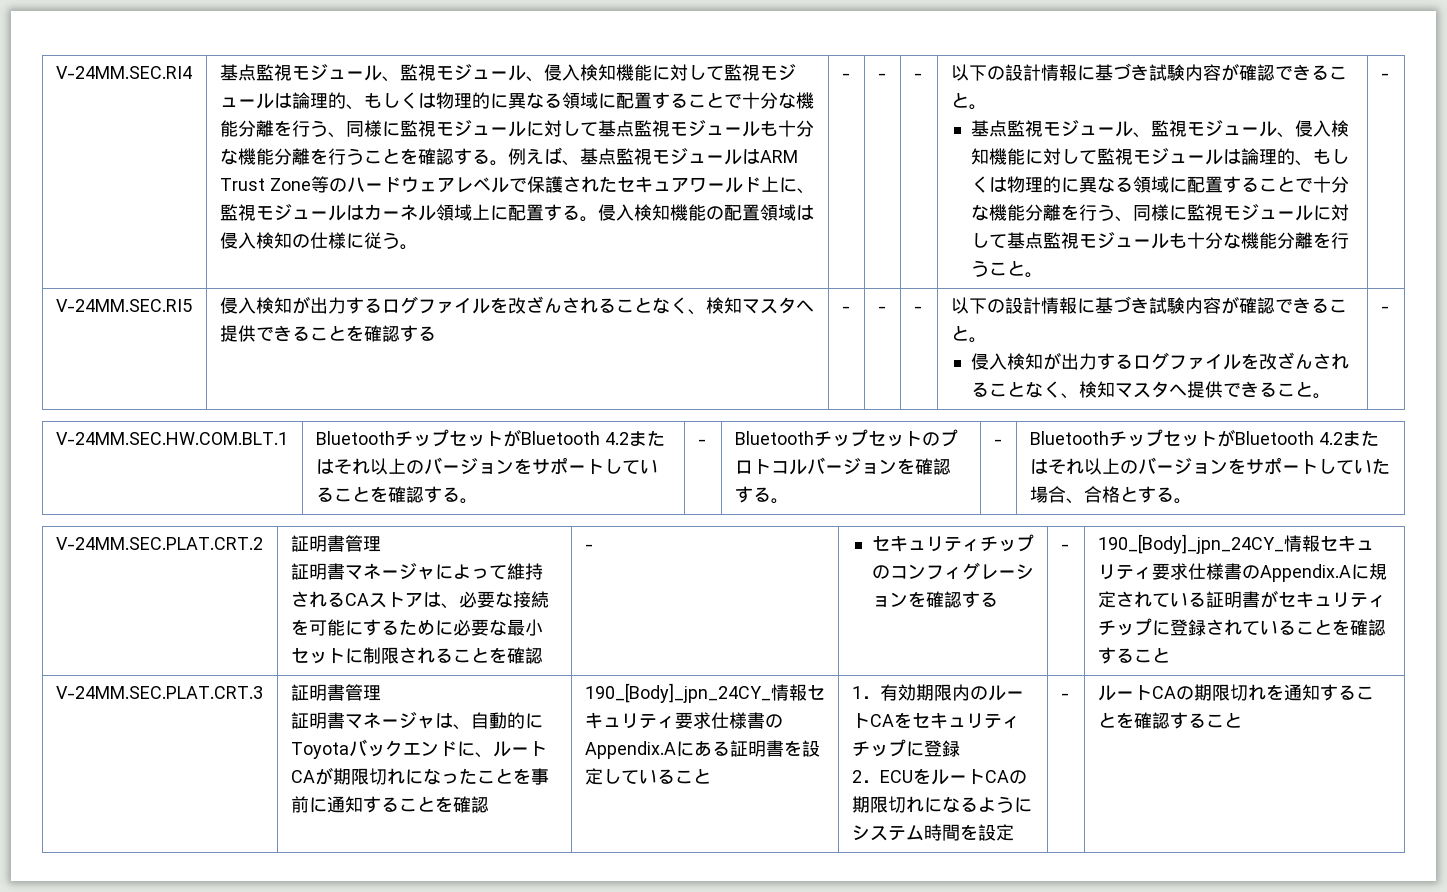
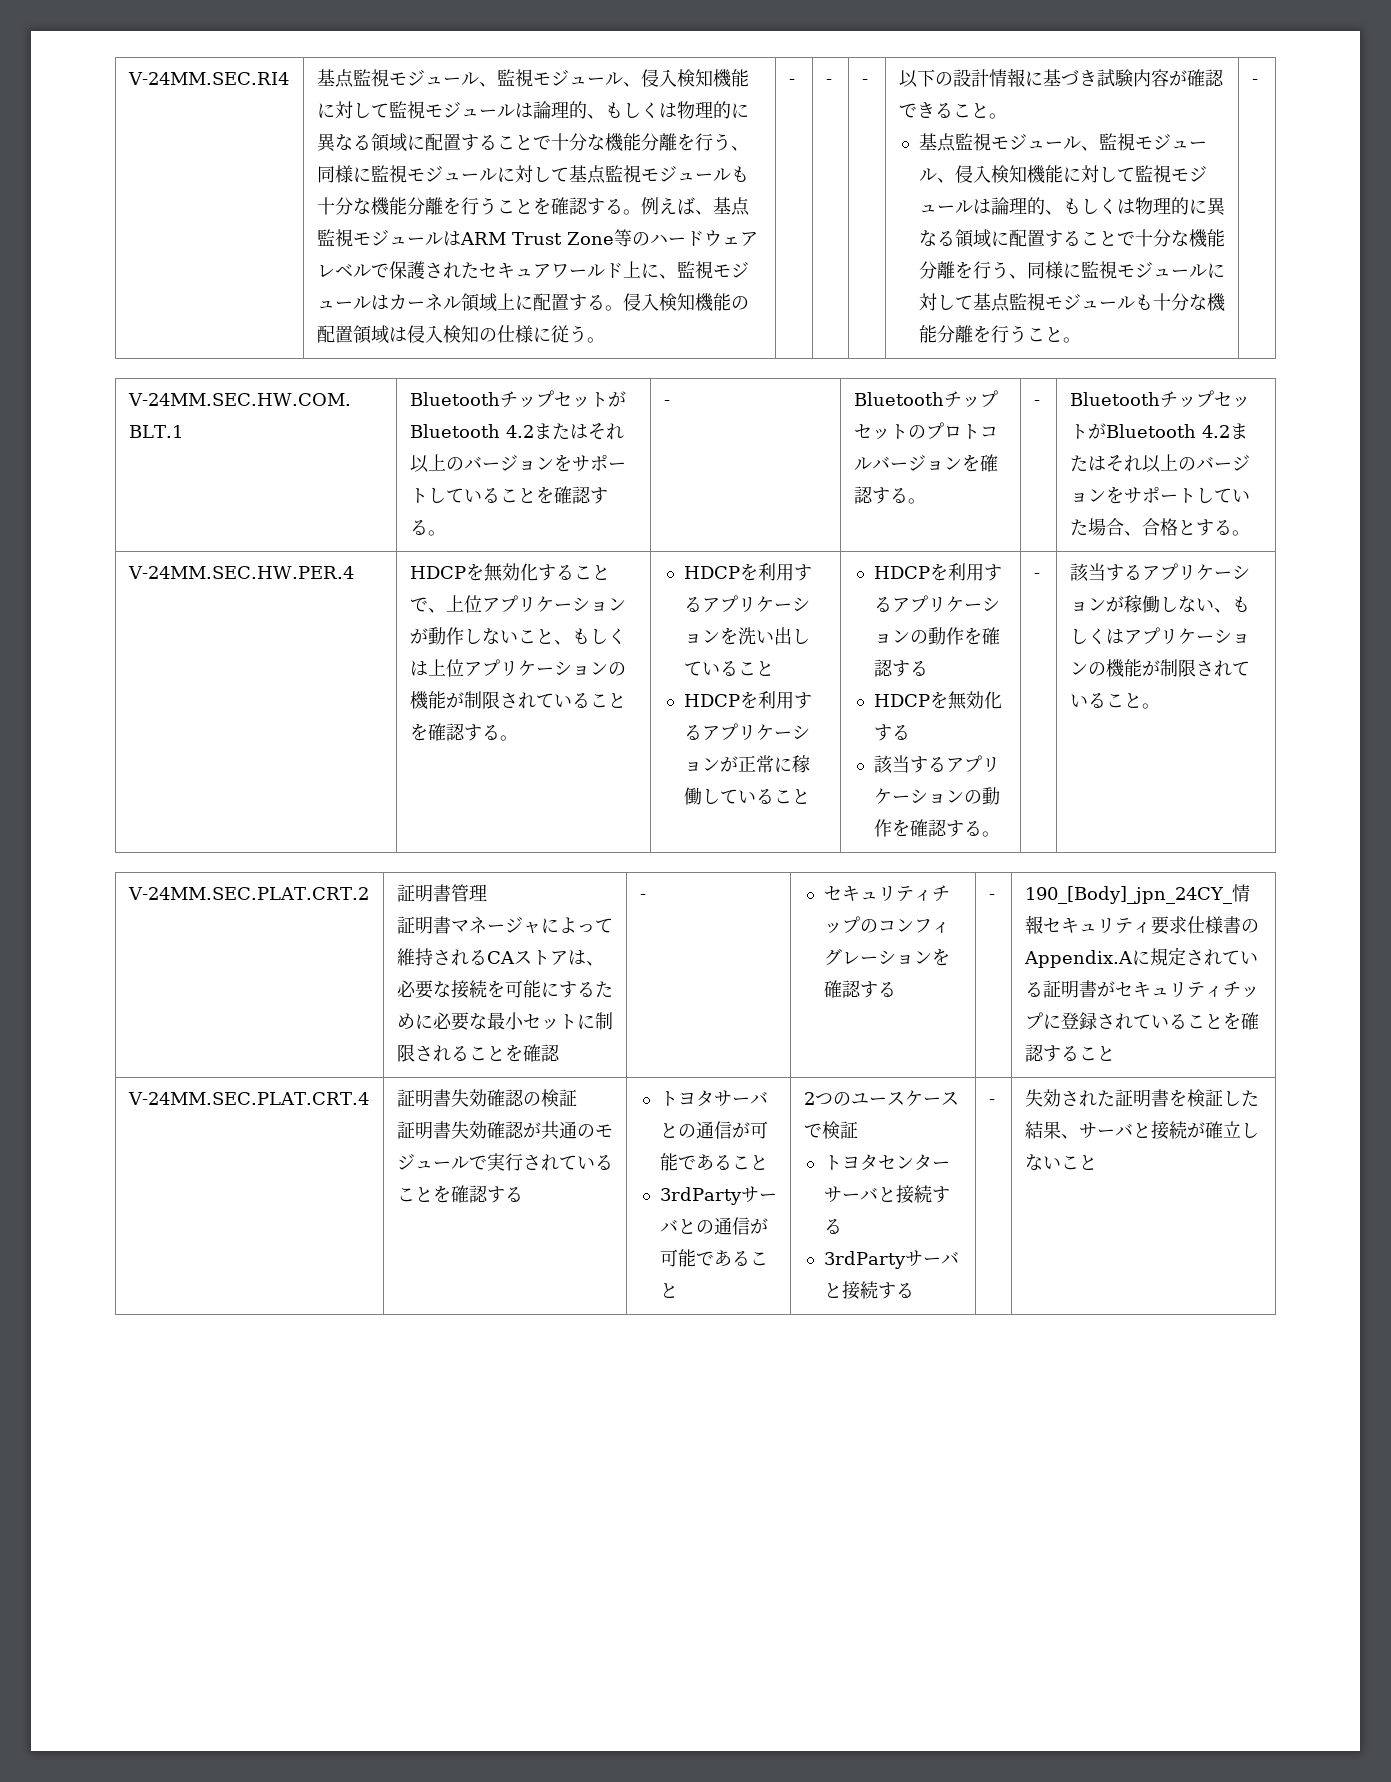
- V-24MM.SEC.RI5 | 侵入検知が出力するログファイルを改ざんされることなく、検知マスタへ提供できることを確認する | - | - | - | 以下の設計情報に基づき試験内容が確認できること。
- 侵入検知が出力するログファイルを改ざんされることなく、検知マスタへ提供できること。 | -
+ V-24MM.SEC.HW.PER.4 | HDCPを無効化することで、上位アプリケーションが動作しないこと、もしくは上位アプリケーションの機能が制限されていることを確認する。 | HDCPを利用するアプリケーションを洗い出していること
+ HDCPを利用するアプリケーションが正常に稼働していること | HDCPを利用するアプリケーションの動作を確認する
+ HDCPを無効化する
+ 該当するアプリケーションの動作を確認する。 | - | 該当するアプリケーションが稼働しない、もしくはアプリケーションの機能が制限されていること。
- V-24MM.SEC.PLAT.CRT.3 | 証明書管理
- 証明書マネージャは、自動的にToyotaバックエンドに、ルートCAが期限切れになったことを事前に通知することを確認 | 190_[Body]_jpn_24CY_情報セキュリティ要求仕様書のAppendix.Aにある証明書を設定していること | 1．有効期限内のルートCAをセキュリティチップに登録
- 2．ECUをルートCAの期限切れになるようにシステム時間を設定 | - | ルートCAの期限切れを通知することを確認すること
+ V-24MM.SEC.PLAT.CRT.4 | 証明書失効確認の検証
+ 証明書失効確認が共通のモジュールで実行されていることを確認する | トヨタサーバとの通信が可能であること
+ 3rdPartyサーバとの通信が可能であること | 2つのユースケースで検証
+ トヨタセンターサーバと接続する
+ 3rdPartyサーバと接続する | - | 失効された証明書を検証した結果、サーバと接続が確立しないこと

